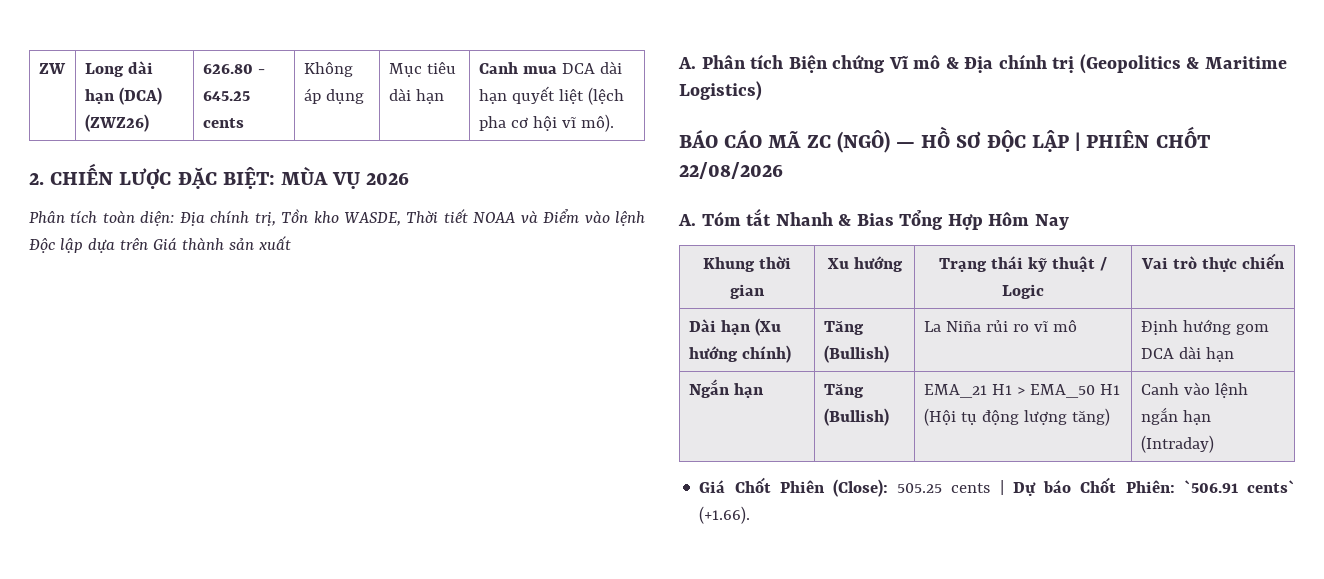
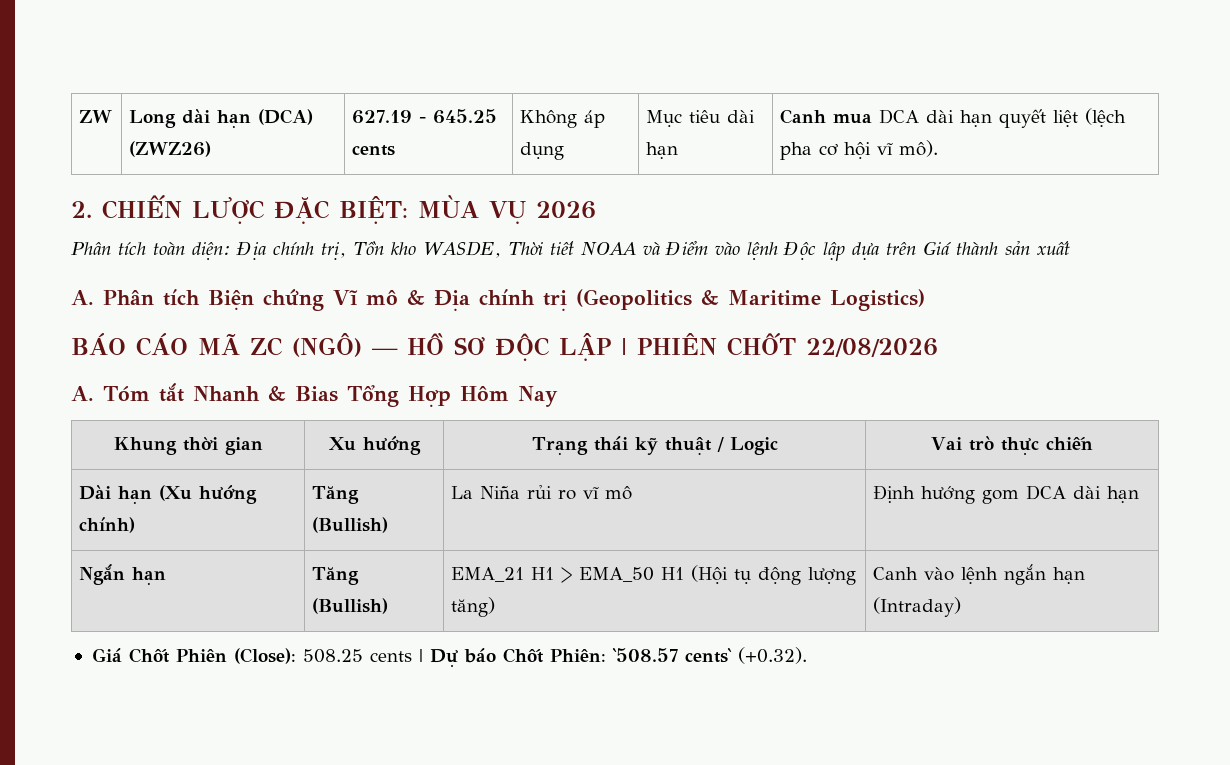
- ZW | Long dài hạn (DCA) (ZWZ26) | 626.80 - 645.25 cents | Không áp dụng | Mục tiêu dài hạn | Canh mua DCA dài hạn quyết liệt (lệch pha cơ hội vĩ mô).
+ ZW | Long dài hạn (DCA) (ZWZ26) | 627.19 - 645.25 cents | Không áp dụng | Mục tiêu dài hạn | Canh mua DCA dài hạn quyết liệt (lệch pha cơ hội vĩ mô).
- Giá Chốt Phiên (Close): 505.25 cents | Dự báo Chốt Phiên: `506.91 cents` (+1.66).
+ Giá Chốt Phiên (Close): 508.25 cents | Dự báo Chốt Phiên: `508.57 cents` (+0.32).

